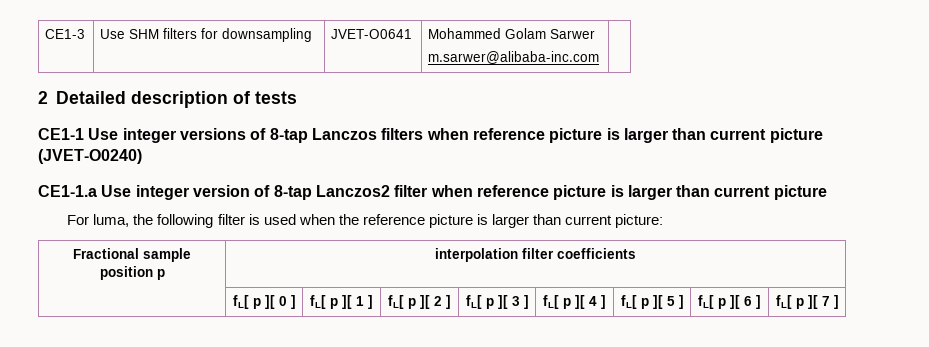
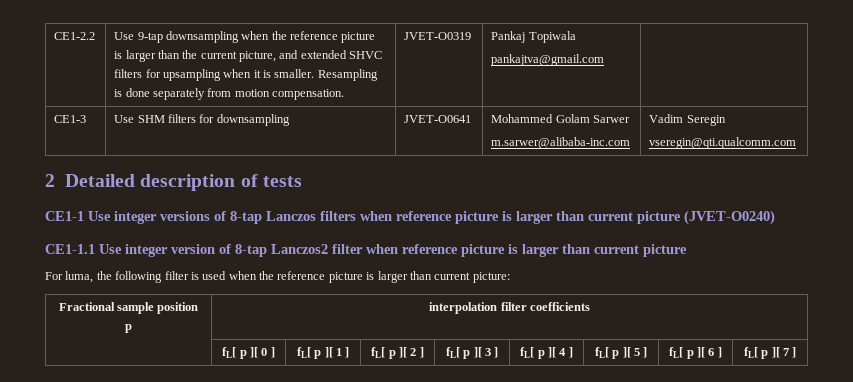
+ CE1-2.2 | Use 9-tap downsampling when the reference picture is larger than the current picture, and extended SHVC filters for upsampling when it is smaller. Resampling is done separately from motion compensation. | JVET-O0319 | Pankaj Topiwala
+ pankajtva@gmail.com |
  CE1-3 | Use SHM filters for downsampling | JVET-O0641 | Mohammed Golam Sarwer
- m.sarwer@alibaba-inc.com |
+ m.sarwer@alibaba-inc.com | Vadim Seregin
+ vseregin@qti.qualcomm.com
- CE1-1.a Use integer version of 8-tap Lanczos2 filter when reference picture is larger than current picture
+ CE1-1.1 Use integer version of 8-tap Lanczos2 filter when reference picture is larger than current picture

